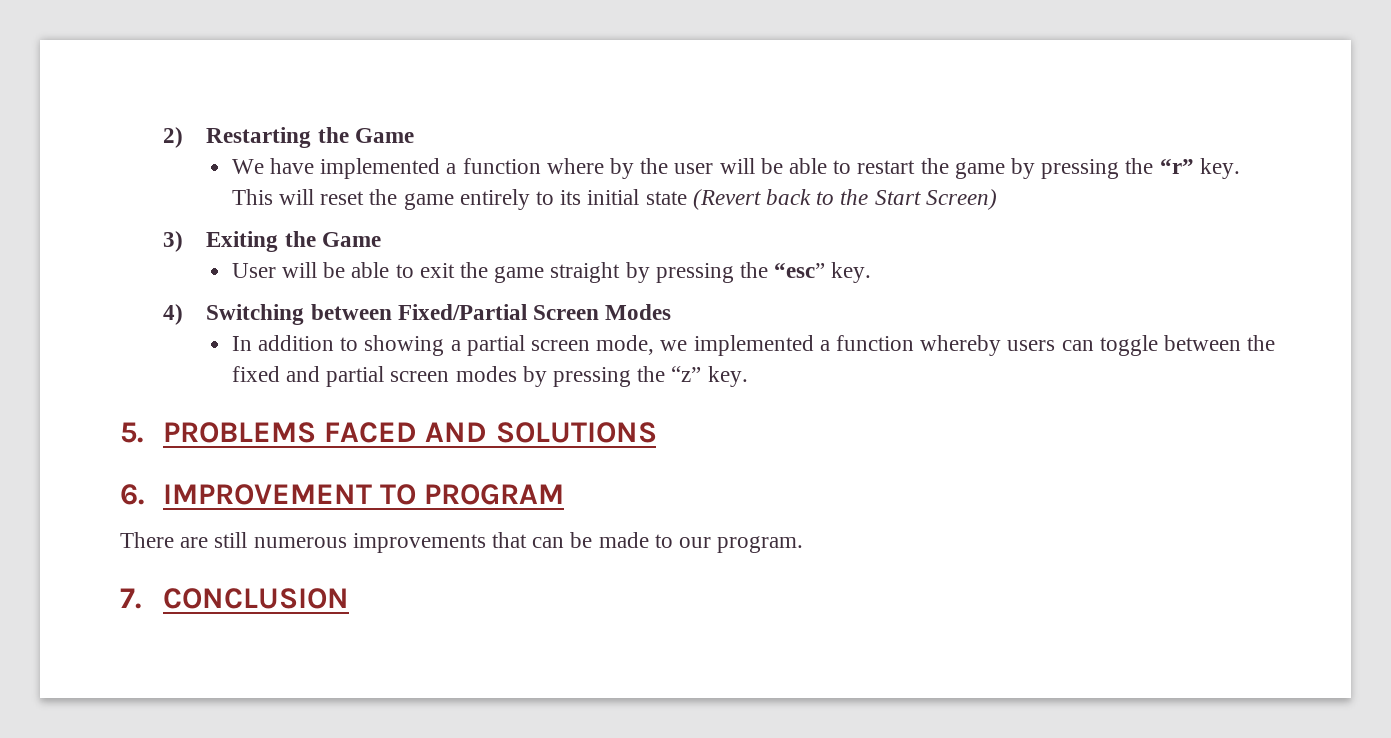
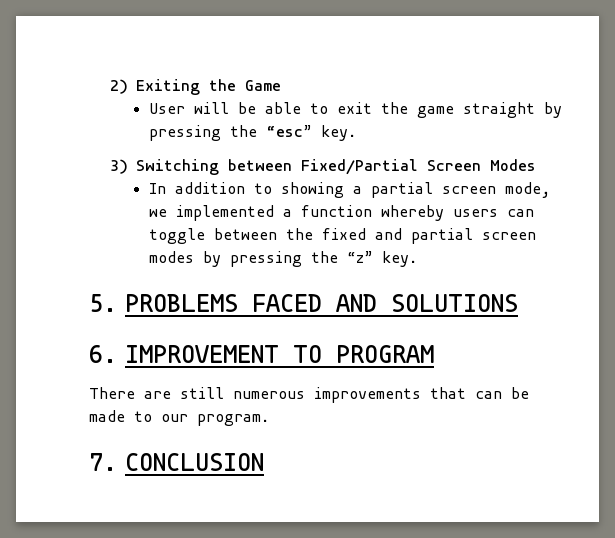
- 2) Restarting the Game
- We have implemented a function where by the user will be able to restart the game by pressing the “r” key. This will reset the game entirely to its initial state (Revert back to the Start Screen)
- 3) Exiting the Game
+ 2) Exiting the Game
- 4) Switching between Fixed/Partial Screen Modes
+ 3) Switching between Fixed/Partial Screen Modes

